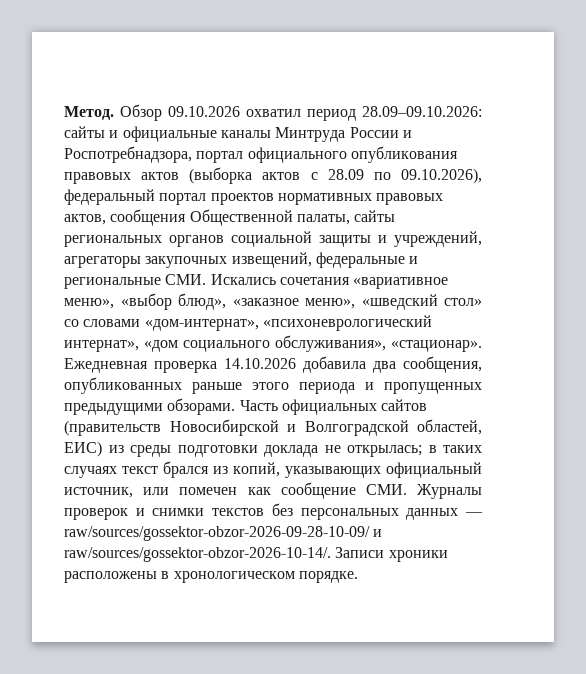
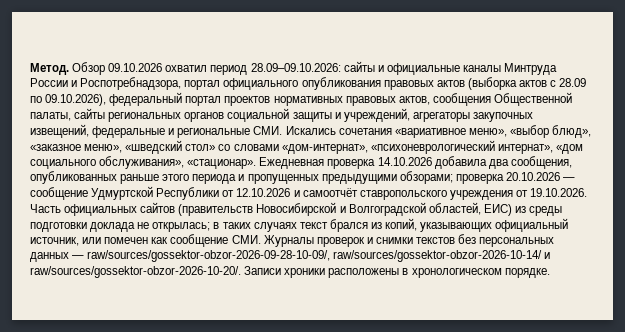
- Ежедневная проверка 14.10.2026 добавила два сообщения, опубликованных раньше этого периода и пропущенных предыдущими обзорами. Часть официальных сайтов (правительств Новосибирской и Волгоградской областей, ЕИС) из среды подготовки доклада не открылась; в таких случаях текст брался из копий, указывающих официальный источник, или помечен как сообщение СМИ. Журналы проверок и снимки текстов без персональных данных — raw/sources/gossektor-obzor-2026-09-28-10-09/ и raw/sources/gossektor-obzor-2026-10-14/.
+ Ежедневная проверка 14.10.2026 добавила два сообщения, опубликованных раньше этого периода и пропущенных предыдущими обзорами; проверка 20.10.2026 — сообщение Удмуртской Республики от 12.10.2026 и самоотчёт ставропольского учреждения от 19.10.2026. Часть официальных сайтов (правительств Новосибирской и Волгоградской областей, ЕИС) из среды подготовки доклада не открылась; в таких случаях текст брался из копий, указывающих официальный источник, или помечен как сообщение СМИ. Журналы проверок и снимки текстов без персональных данных — raw/sources/gossektor-obzor-2026-09-28-10-09/, raw/sources/gossektor-obzor-2026-10-14/ и raw/sources/gossektor-obzor-2026-10-20/.

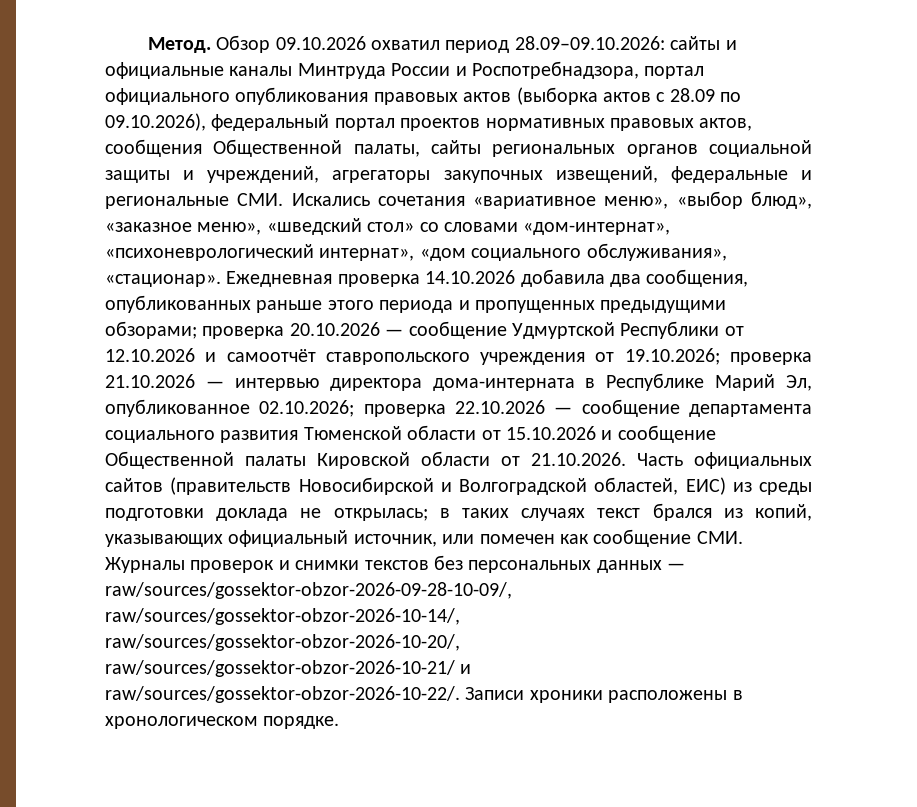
- проверка 20.10.2026 — сообщение Удмуртской Республики от 12.10.2026 и самоотчёт ставропольского учреждения от 19.10.2026. Часть официальных сайтов (правительств Новосибирской и Волгоградской областей, ЕИС) из среды подготовки доклада не открылась;
+ проверка 20.10.2026 — сообщение Удмуртской Республики от 12.10.2026 и самоотчёт ставропольского учреждения от 19.10.2026; проверка 21.10.2026 — интервью директора дома-интерната в Республике Марий Эл, опубликованное 02.10.2026; проверка 22.10.2026 — сообщение департамента социального развития Тюменской области от 15.10.2026 и сообщение Общественной палаты Кировской области от 21.10.2026. Часть официальных сайтов (правительств Новосибирской и Волгоградской областей, ЕИС) из среды подготовки доклада не открылась;
- в таких случаях текст брался из копий, указывающих официальный источник, или помечен как сообщение СМИ. Журналы проверок и снимки текстов без персональных данных — raw/sources/gossektor-obzor-2026-09-28-10-09/, raw/sources/gossektor-obzor-2026-10-14/ и raw/sources/gossektor-obzor-2026-10-20/.
+ в таких случаях текст брался из копий, указывающих официальный источник, или помечен как сообщение СМИ. Журналы проверок и снимки текстов без персональных данных — raw/sources/gossektor-obzor-2026-09-28-10-09/, raw/sources/gossektor-obzor-2026-10-14/, raw/sources/gossektor-obzor-2026-10-20/, raw/sources/gossektor-obzor-2026-10-21/ и raw/sources/gossektor-obzor-2026-10-22/.

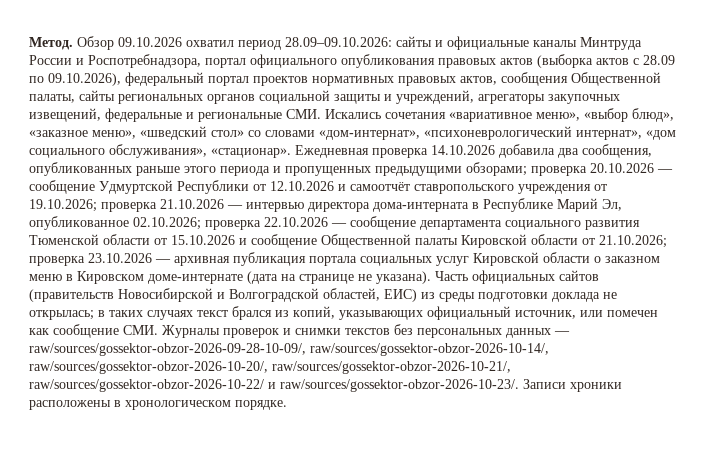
- проверка 22.10.2026 — сообщение департамента социального развития Тюменской области от 15.10.2026 и сообщение Общественной палаты Кировской области от 21.10.2026. Часть официальных сайтов (правительств Новосибирской и Волгоградской областей, ЕИС) из среды подготовки доклада не открылась;
+ проверка 22.10.2026 — сообщение департамента социального развития Тюменской области от 15.10.2026 и сообщение Общественной палаты Кировской области от 21.10.2026; проверка 23.10.2026 — архивная публикация портала социальных услуг Кировской области о заказном меню в Кировском доме-интернате (дата на странице не указана). Часть официальных сайтов (правительств Новосибирской и Волгоградской областей, ЕИС) из среды подготовки доклада не открылась;
- в таких случаях текст брался из копий, указывающих официальный источник, или помечен как сообщение СМИ. Журналы проверок и снимки текстов без персональных данных — raw/sources/gossektor-obzor-2026-09-28-10-09/, raw/sources/gossektor-obzor-2026-10-14/, raw/sources/gossektor-obzor-2026-10-20/, raw/sources/gossektor-obzor-2026-10-21/ и raw/sources/gossektor-obzor-2026-10-22/.
+ в таких случаях текст брался из копий, указывающих официальный источник, или помечен как сообщение СМИ. Журналы проверок и снимки текстов без персональных данных — raw/sources/gossektor-obzor-2026-09-28-10-09/, raw/sources/gossektor-obzor-2026-10-14/, raw/sources/gossektor-obzor-2026-10-20/, raw/sources/gossektor-obzor-2026-10-21/, raw/sources/gossektor-obzor-2026-10-22/ и raw/sources/gossektor-obzor-2026-10-23/.

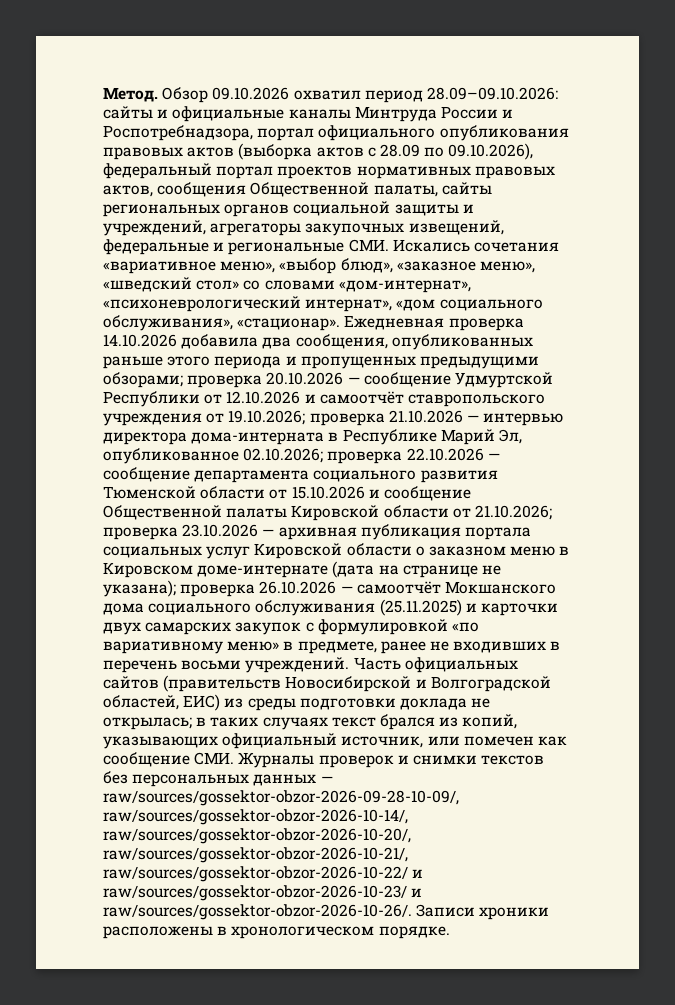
- проверка 23.10.2026 — архивная публикация портала социальных услуг Кировской области о заказном меню в Кировском доме-интернате (дата на странице не указана).
+ проверка 23.10.2026 — архивная публикация портала социальных услуг Кировской области о заказном меню в Кировском доме-интернате (дата на странице не указана); проверка 26.10.2026 — самоотчёт Мокшанского дома социального обслуживания (25.11.2025) и карточки двух самарских закупок с формулировкой «по вариативному меню» в предмете, ранее не входивших в перечень восьми учреждений.
- Часть официальных сайтов (правительств Новосибирской и Волгоградской областей, ЕИС) из среды подготовки доклада не открылась; в таких случаях текст брался из копий, указывающих официальный источник, или помечен как сообщение СМИ. Журналы проверок и снимки текстов без персональных данных — raw/sources/gossektor-obzor-2026-09-28-10-09/, raw/sources/gossektor-obzor-2026-10-14/, raw/sources/gossektor-obzor-2026-10-20/, raw/sources/gossektor-obzor-2026-10-21/, raw/sources/gossektor-obzor-2026-10-22/ и raw/sources/gossektor-obzor-2026-10-23/.
+ Часть официальных сайтов (правительств Новосибирской и Волгоградской областей, ЕИС) из среды подготовки доклада не открылась; в таких случаях текст брался из копий, указывающих официальный источник, или помечен как сообщение СМИ. Журналы проверок и снимки текстов без персональных данных — raw/sources/gossektor-obzor-2026-09-28-10-09/, raw/sources/gossektor-obzor-2026-10-14/, raw/sources/gossektor-obzor-2026-10-20/, raw/sources/gossektor-obzor-2026-10-21/, raw/sources/gossektor-obzor-2026-10-22/ и raw/sources/gossektor-obzor-2026-10-23/ и raw/sources/gossektor-obzor-2026-10-26/.

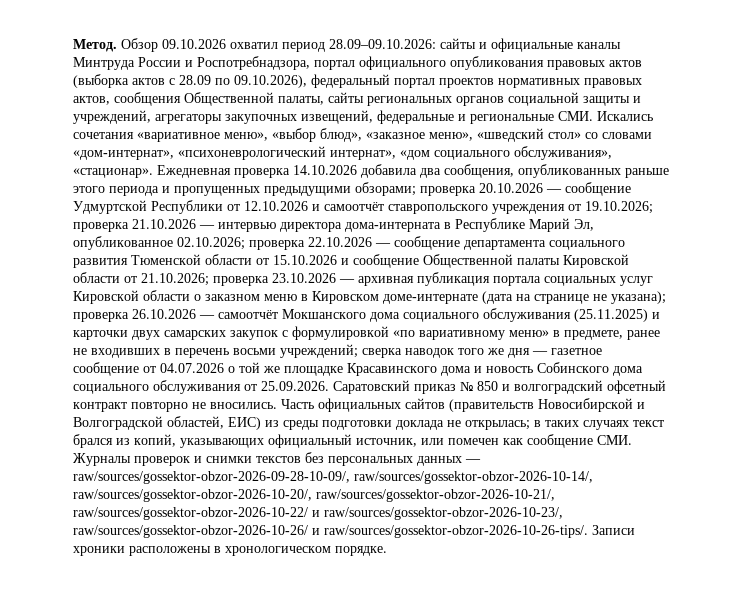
- проверка 26.10.2026 — самоотчёт Мокшанского дома социального обслуживания (25.11.2025) и карточки двух самарских закупок с формулировкой «по вариативному меню» в предмете, ранее не входивших в перечень восьми учреждений.
+ проверка 26.10.2026 — самоотчёт Мокшанского дома социального обслуживания (25.11.2025) и карточки двух самарских закупок с формулировкой «по вариативному меню» в предмете, ранее не входивших в перечень восьми учреждений; сверка наводок того же дня — газетное сообщение от 04.07.2026 о той же площадке Красавинского дома и новость Собинского дома социального обслуживания от 25.09.2026. Саратовский приказ № 850 и волгоградский офсетный контракт повторно не вносились.
- Часть официальных сайтов (правительств Новосибирской и Волгоградской областей, ЕИС) из среды подготовки доклада не открылась; в таких случаях текст брался из копий, указывающих официальный источник, или помечен как сообщение СМИ. Журналы проверок и снимки текстов без персональных данных — raw/sources/gossektor-obzor-2026-09-28-10-09/, raw/sources/gossektor-obzor-2026-10-14/, raw/sources/gossektor-obzor-2026-10-20/, raw/sources/gossektor-obzor-2026-10-21/, raw/sources/gossektor-obzor-2026-10-22/ и raw/sources/gossektor-obzor-2026-10-23/ и raw/sources/gossektor-obzor-2026-10-26/.
+ Часть официальных сайтов (правительств Новосибирской и Волгоградской областей, ЕИС) из среды подготовки доклада не открылась; в таких случаях текст брался из копий, указывающих официальный источник, или помечен как сообщение СМИ. Журналы проверок и снимки текстов без персональных данных — raw/sources/gossektor-obzor-2026-09-28-10-09/, raw/sources/gossektor-obzor-2026-10-14/, raw/sources/gossektor-obzor-2026-10-20/, raw/sources/gossektor-obzor-2026-10-21/, raw/sources/gossektor-obzor-2026-10-22/ и raw/sources/gossektor-obzor-2026-10-23/, raw/sources/gossektor-obzor-2026-10-26/ и raw/sources/gossektor-obzor-2026-10-26-tips/.

